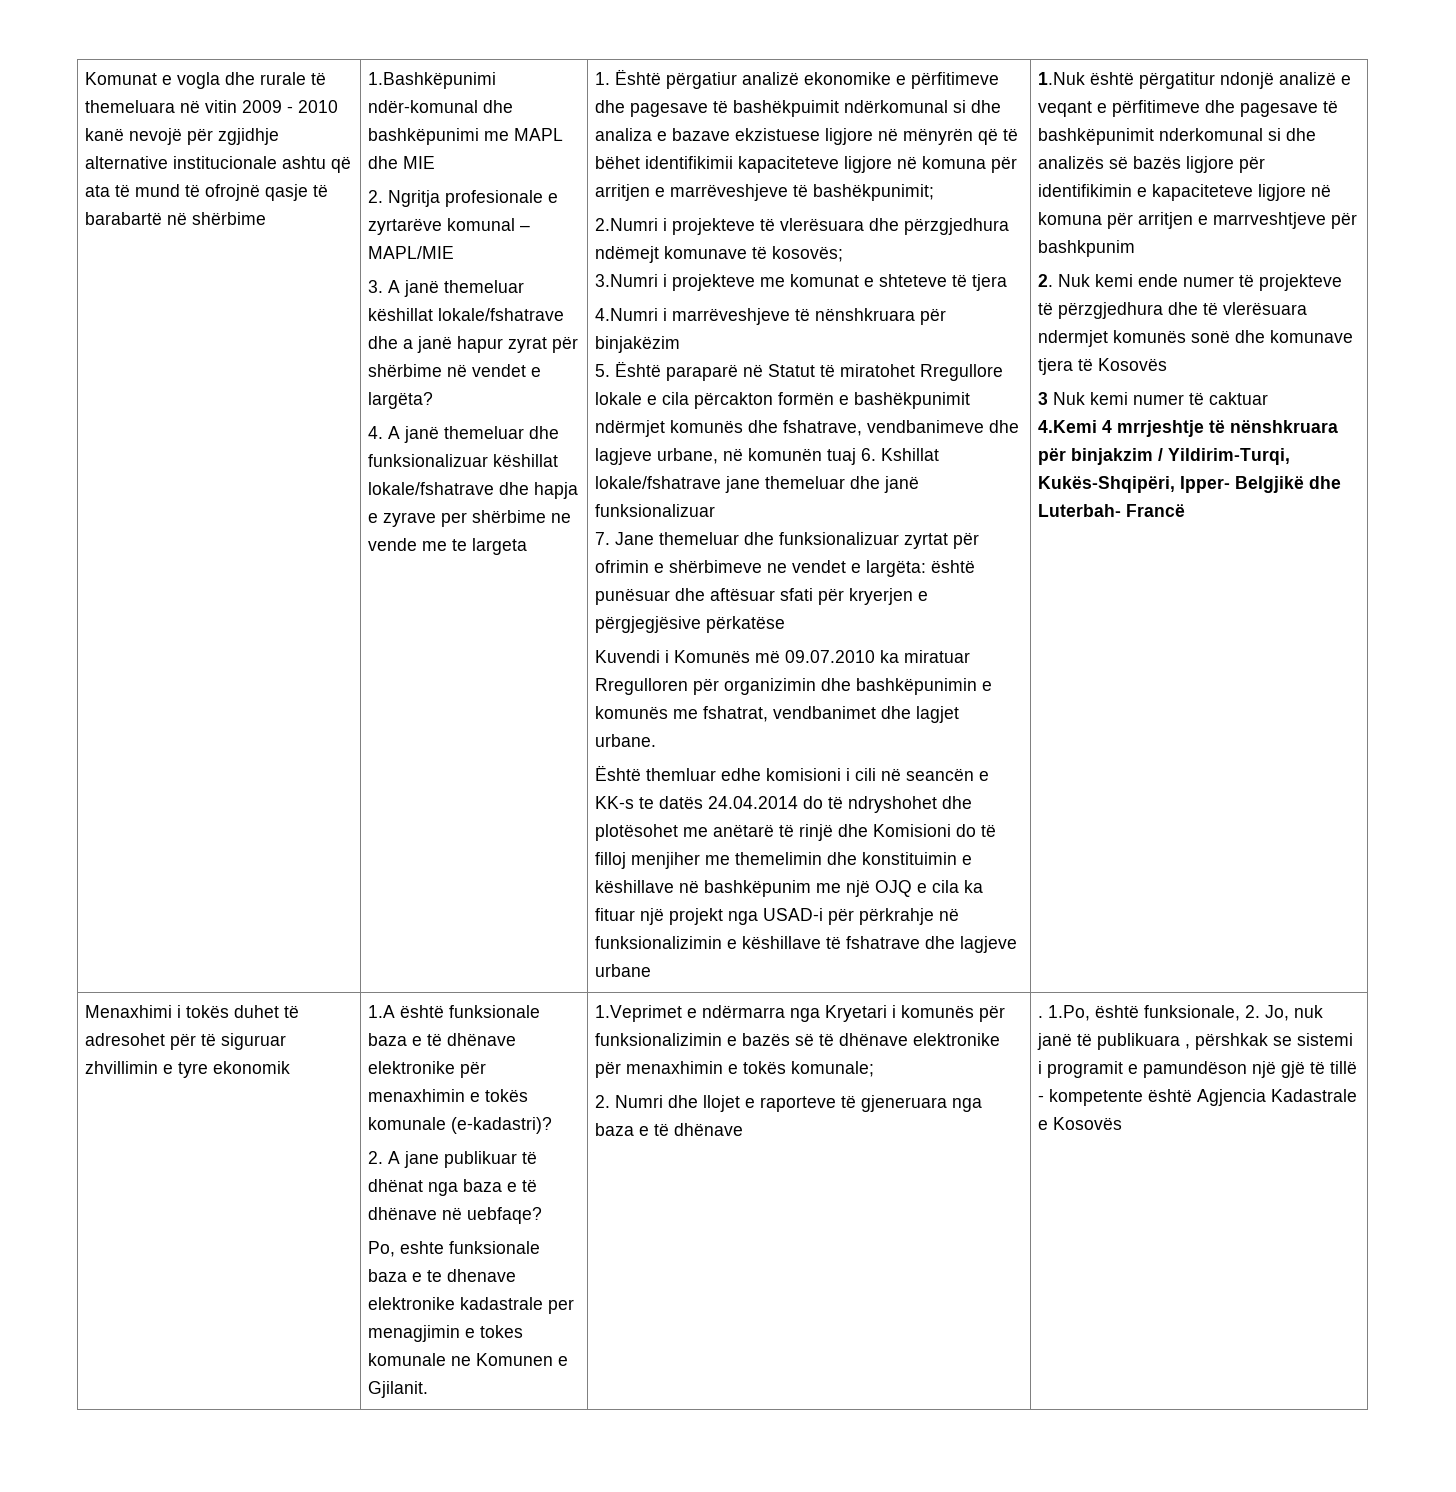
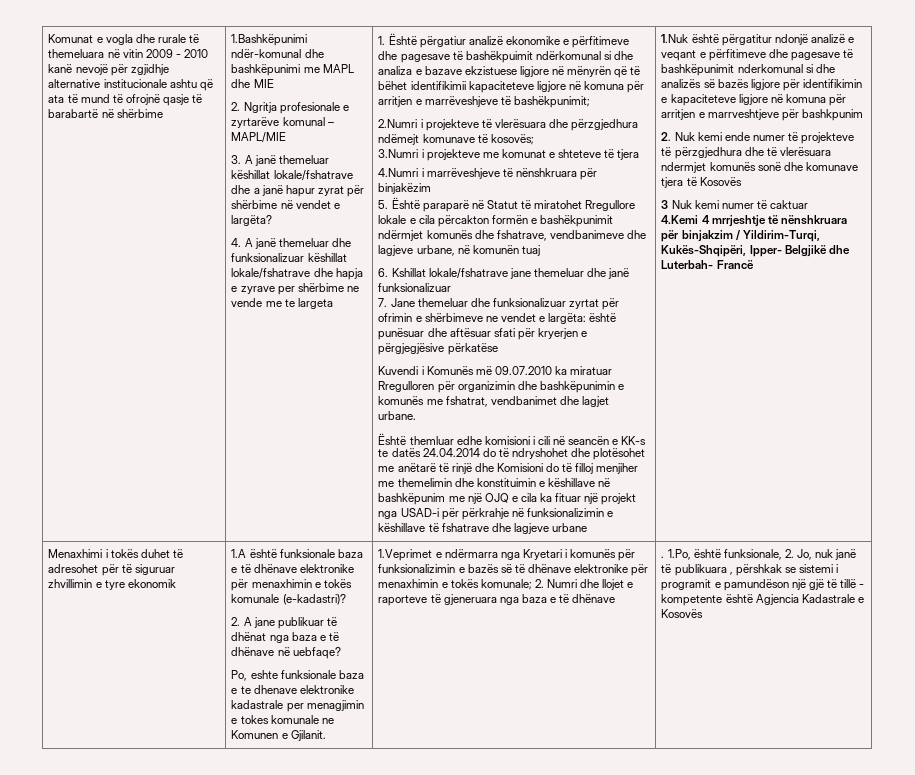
- 5. Është paraparë në Statut të miratohet Rregullore lokale e cila përcakton formën e bashëkpunimit ndërmjet komunës dhe fshatrave, vendbanimeve dhe lagjeve urbane, në komunën tuaj 6. Kshillat lokale/fshatrave jane themeluar dhe janë funksionalizuar
+ 5. Është paraparë në Statut të miratohet Rregullore lokale e cila përcakton formën e bashëkpunimit ndërmjet komunës dhe fshatrave, vendbanimeve dhe lagjeve urbane, në komunën tuaj
+ 6. Kshillat lokale/fshatrave jane themeluar dhe janë funksionalizuar
- 1.Veprimet e ndërmarra nga Kryetari i komunës për funksionalizimin e bazës së të dhënave elektronike për menaxhimin e tokës komunale;
- 2. Numri dhe llojet e raporteve të gjeneruara nga baza e të dhënave
+ 1.Veprimet e ndërmarra nga Kryetari i komunës për funksionalizimin e bazës së të dhënave elektronike për menaxhimin e tokës komunale; 2. Numri dhe llojet e raporteve të gjeneruara nga baza e të dhënave

